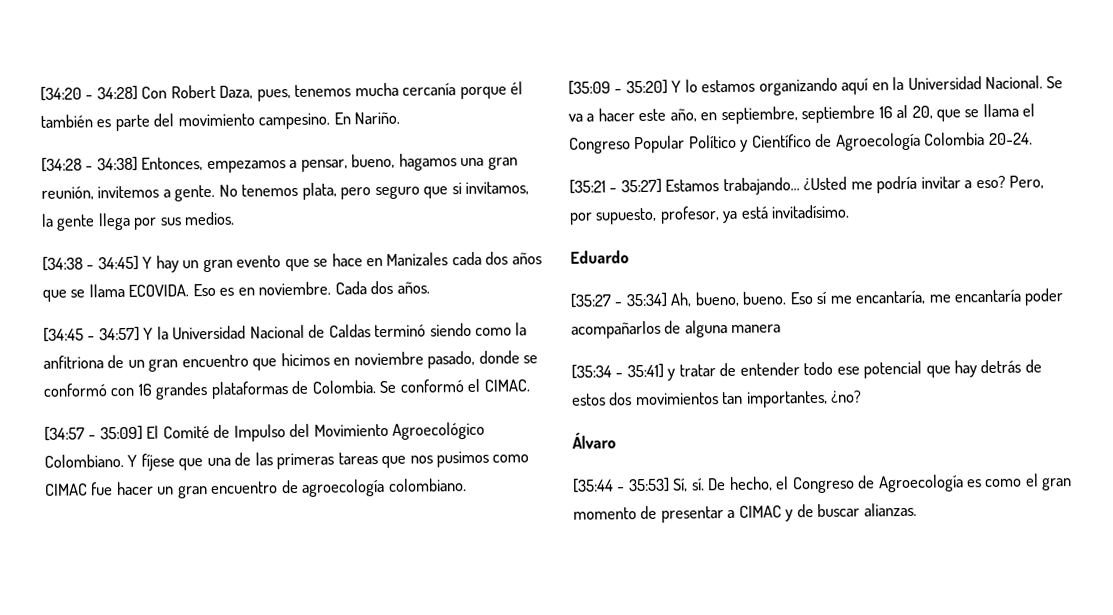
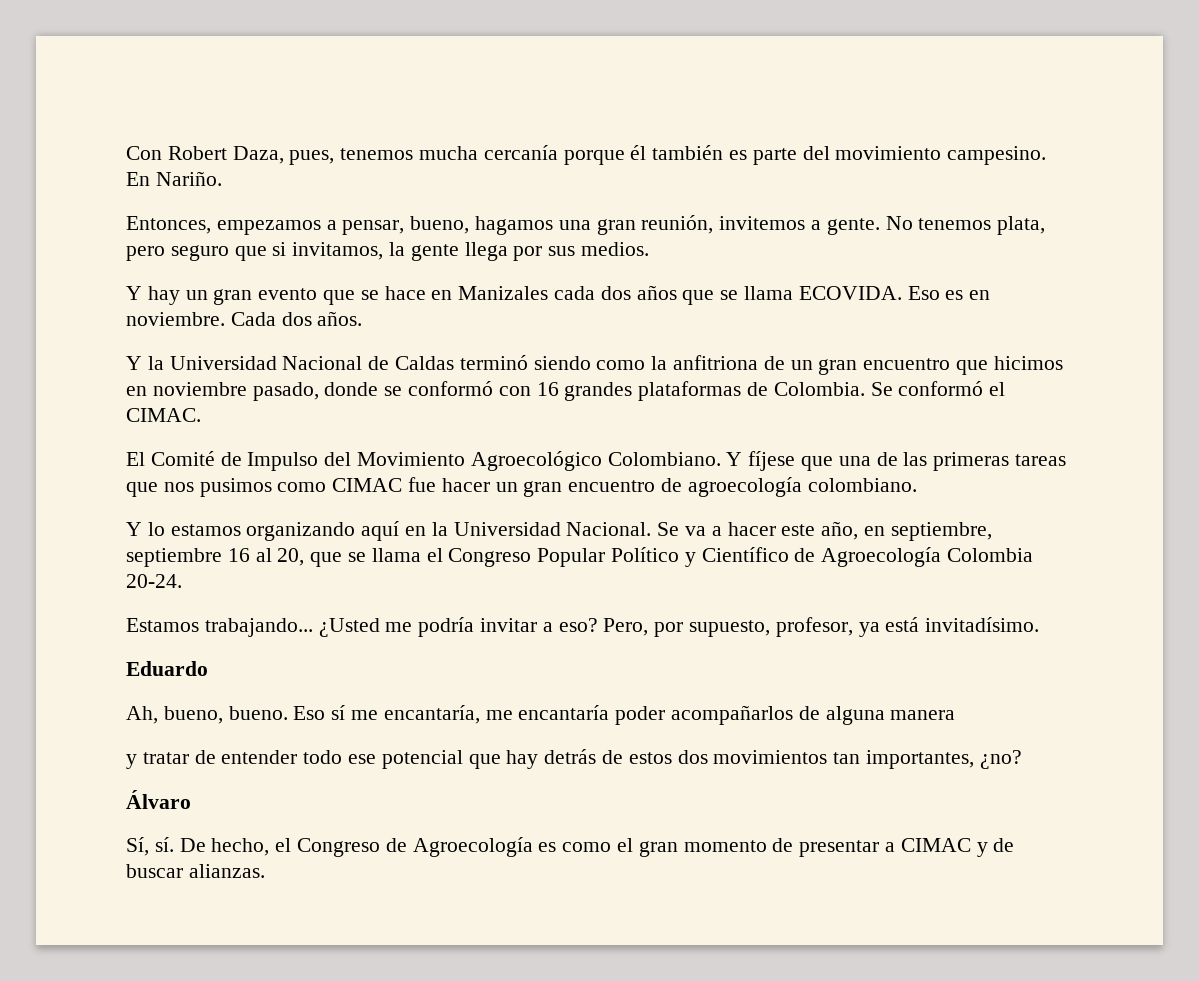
- [34:20 - 34:28] Con Robert Daza, pues, tenemos mucha cercanía porque él también es parte del movimiento campesino.
+ Con Robert Daza, pues, tenemos mucha cercanía porque él también es parte del movimiento campesino.
- [34:28 - 34:38] Entonces, empezamos a pensar, bueno, hagamos una gran reunión, invitemos a gente.
+ Entonces, empezamos a pensar, bueno, hagamos una gran reunión, invitemos a gente.
- [34:38 - 34:45] Y hay un gran evento que se hace en Manizales cada dos años que se llama ECOVIDA.
+ Y hay un gran evento que se hace en Manizales cada dos años que se llama ECOVIDA.
- [34:45 - 34:57] Y la Universidad Nacional de Caldas terminó siendo como la anfitriona de un gran encuentro que hicimos en noviembre pasado, donde se conformó con 16 grandes plataformas de Colombia.
+ Y la Universidad Nacional de Caldas terminó siendo como la anfitriona de un gran encuentro que hicimos en noviembre pasado, donde se conformó con 16 grandes plataformas de Colombia.
- [34:57 - 35:09] El Comité de Impulso del Movimiento Agroecológico Colombiano.
+ El Comité de Impulso del Movimiento Agroecológico Colombiano.
- [35:09 - 35:20] Y lo estamos organizando aquí en la Universidad Nacional.
+ Y lo estamos organizando aquí en la Universidad Nacional.
- [35:21 - 35:27] Estamos trabajando...
+ Estamos trabajando...
- [35:27 - 35:34] Ah, bueno, bueno.
+ Ah, bueno, bueno.
- [35:34 - 35:41] y tratar de entender todo ese potencial que hay detrás de estos dos movimientos tan importantes, ¿no?
+ y tratar de entender todo ese potencial que hay detrás de estos dos movimientos tan importantes, ¿no?
- [35:44 - 35:53] Sí, sí.
+ Sí, sí.

